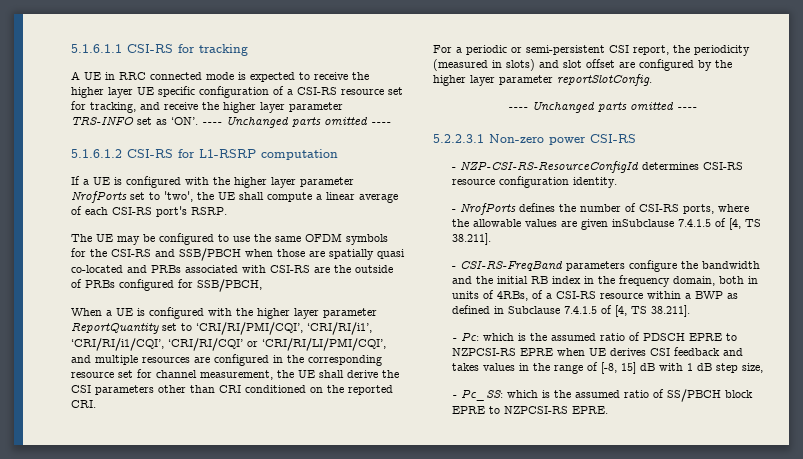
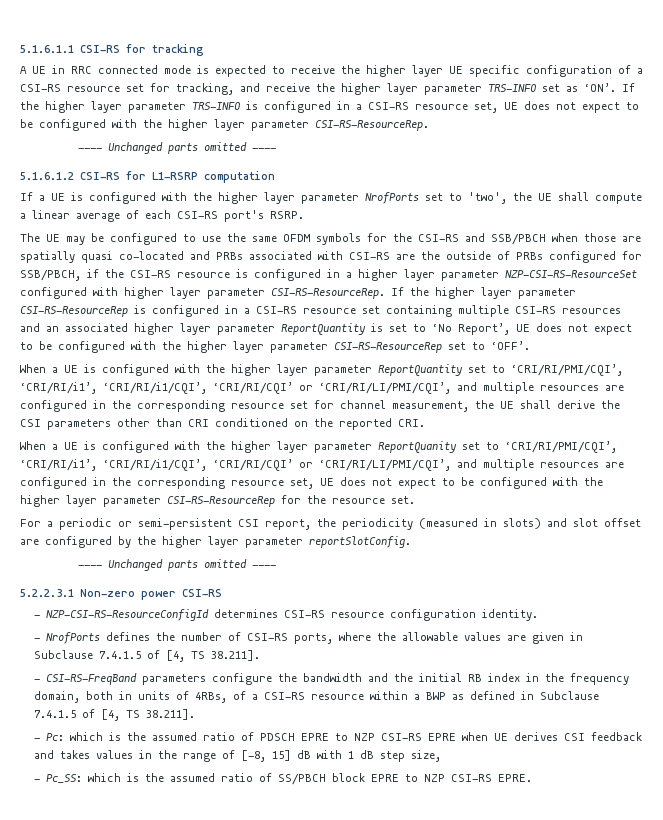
- A UE in RRC connected mode is expected to receive the higher layer UE specific configuration of a CSI-RS resource set for tracking, and receive the higher layer parameter TRS-INFO set as ‘ON’. ---- Unchanged parts omitted ----
+ A UE in RRC connected mode is expected to receive the higher layer UE specific configuration of a CSI-RS resource set for tracking, and receive the higher layer parameter TRS-INFO set as ‘ON’. If the higher layer parameter TRS-INFO is configured in a CSI-RS resource set, UE does not expect to be configured with the higher layer parameter CSI-RS-ResourceRep.
+ ---- Unchanged parts omitted ----
- The UE may be configured to use the same OFDM symbols for the CSI-RS and SSB/PBCH when those are spatially quasi co-located and PRBs associated with CSI-RS are the outside of PRBs configured for SSB/PBCH,
+ The UE may be configured to use the same OFDM symbols for the CSI-RS and SSB/PBCH when those are spatially quasi co-located and PRBs associated with CSI-RS are the outside of PRBs configured for SSB/PBCH, if the CSI-RS resource is configured in a higher layer parameter NZP-CSI-RS-ResourceSet configured with higher layer parameter CSI-RS-ResourceRep. If the higher layer parameter CSI-RS-ResourceRep is configured in a CSI-RS resource set containing multiple CSI-RS resources and an associated higher layer parameter ReportQuantity is set to ‘No Report’, UE does not expect to be configured with the higher layer parameter CSI-RS-ResourceRep set to ‘OFF’.
+ When a UE is configured with the higher layer parameter ReportQuanity set to ‘CRI/RI/PMI/CQI’, ‘CRI/RI/i1’, ‘CRI/RI/i1/CQI’, ‘CRI/RI/CQI’ or ‘CRI/RI/LI/PMI/CQI’, and multiple resources are configured in the corresponding resource set, UE does not expect to be configured with the higher layer parameter CSI-RS-ResourceRep for the resource set.
- - NrofPorts defines the number of CSI-RS ports, where the allowable values are given inSubclause 7.4.1.5 of [4, TS 38.211].
+ - NrofPorts defines the number of CSI-RS ports, where the allowable values are given in Subclause 7.4.1.5 of [4, TS 38.211].
- - Pc: which is the assumed ratio of PDSCH EPRE to NZPCSI-RS EPRE when UE derives CSI feedback and takes values in the range of [-8, 15] dB with 1 dB step size,
+ - Pc: which is the assumed ratio of PDSCH EPRE to NZP CSI-RS EPRE when UE derives CSI feedback and takes values in the range of [-8, 15] dB with 1 dB step size,
- - Pc_SS: which is the assumed ratio of SS/PBCH block EPRE to NZPCSI-RS EPRE.
+ - Pc_SS: which is the assumed ratio of SS/PBCH block EPRE to NZP CSI-RS EPRE.

